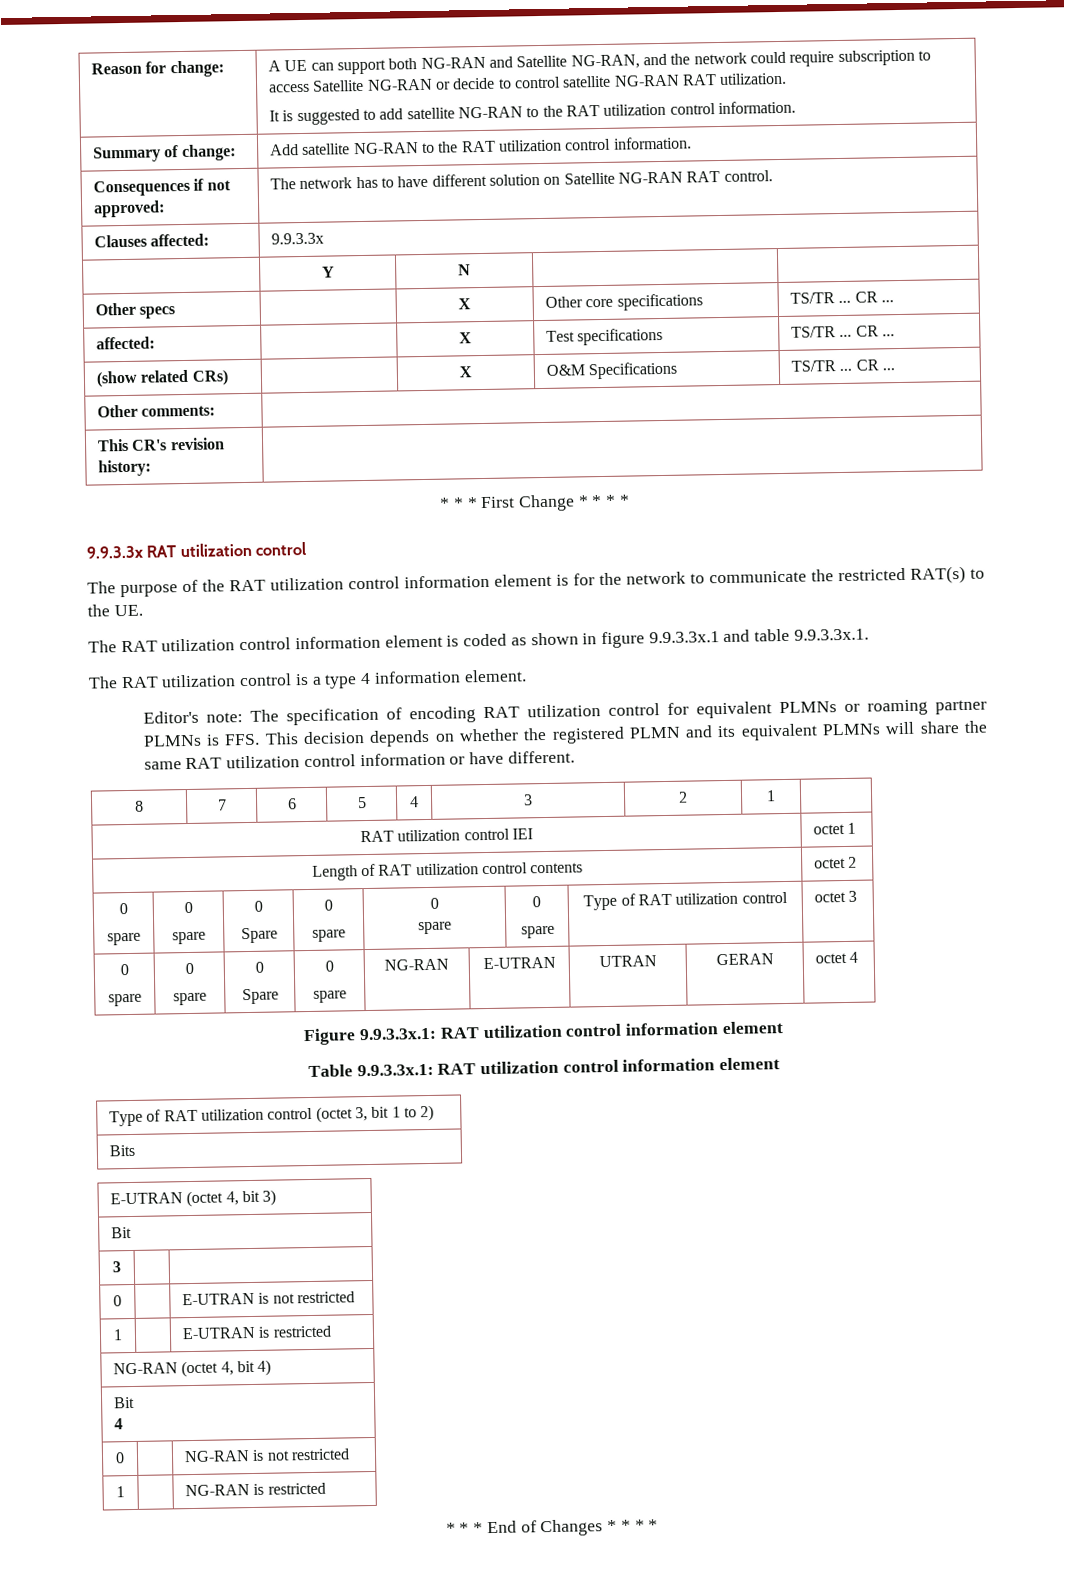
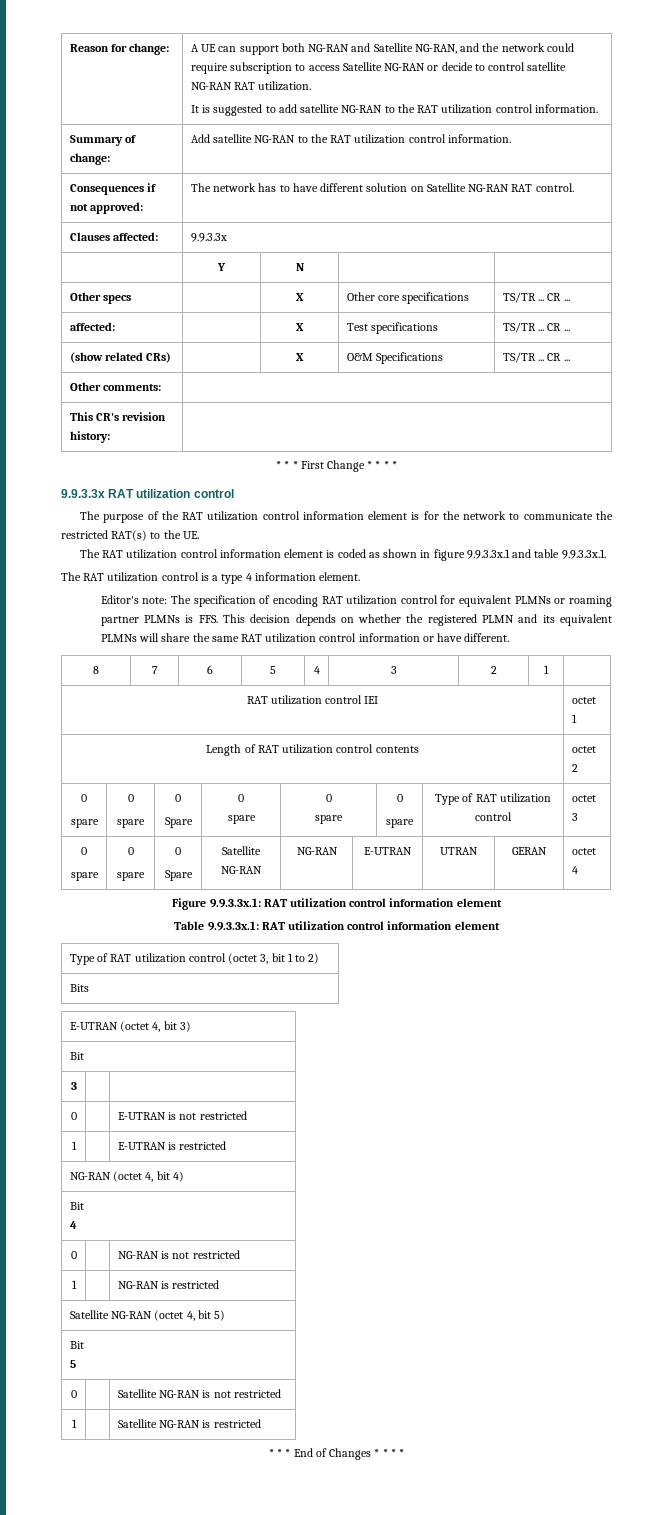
  Length of RAT utilization control contents | octet 2
  0
  spare | 0
  spare | 0
  Spare | 0
  spare | 0
  spare | 0
  spare | Type of RAT utilization control | octet 3
  0
  spare | 0
  spare | 0
- Spare | 0
- spare | NG-RAN | E-UTRAN | UTRAN | GERAN | octet 4
+ Spare | Satellite NG-RAN | NG-RAN | E-UTRAN | UTRAN | GERAN | octet 4
+ Satellite NG-RAN (octet 4, bit 5)
+ Bit
+ 5
+ 0 | | Satellite NG-RAN is not restricted
+ 1 | | Satellite NG-RAN is restricted

